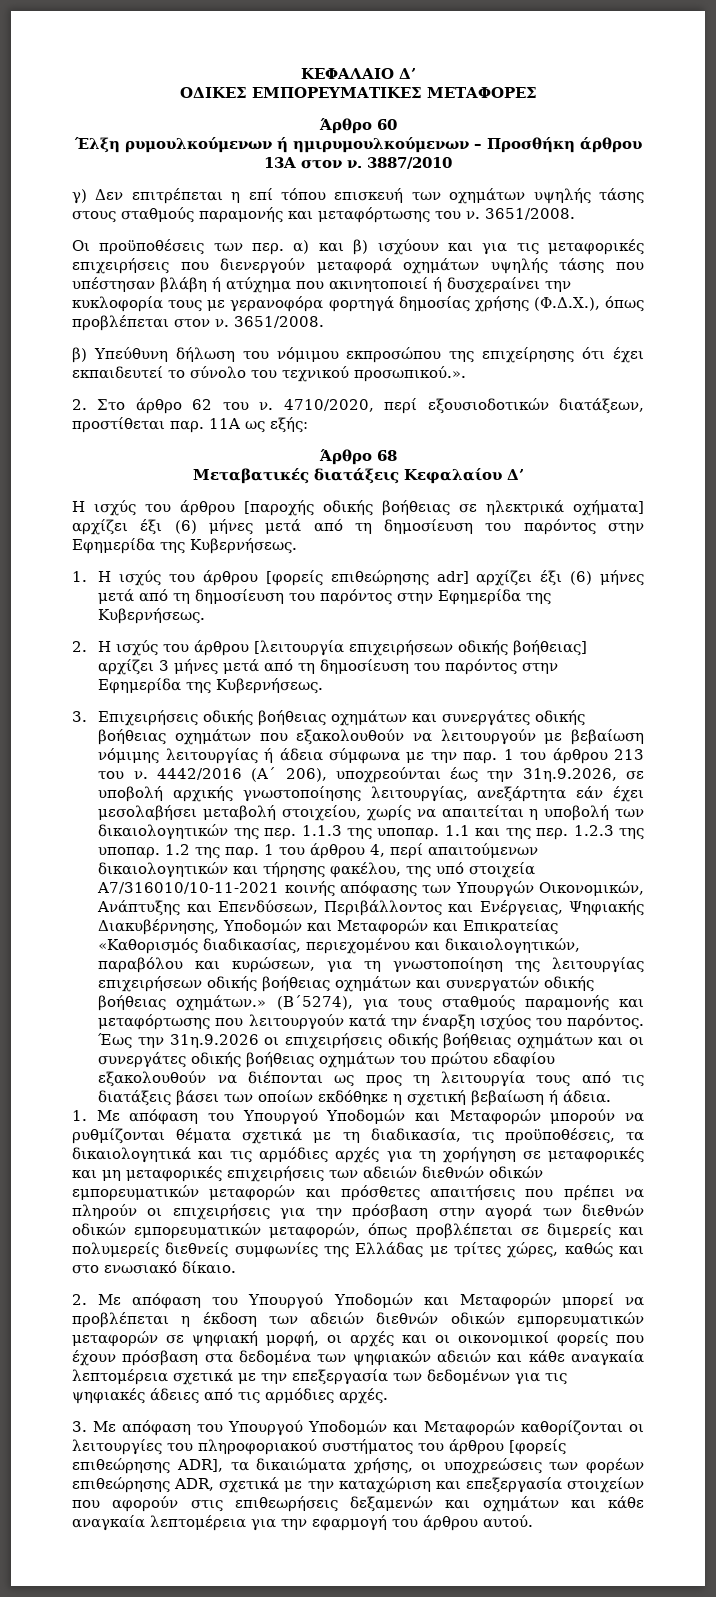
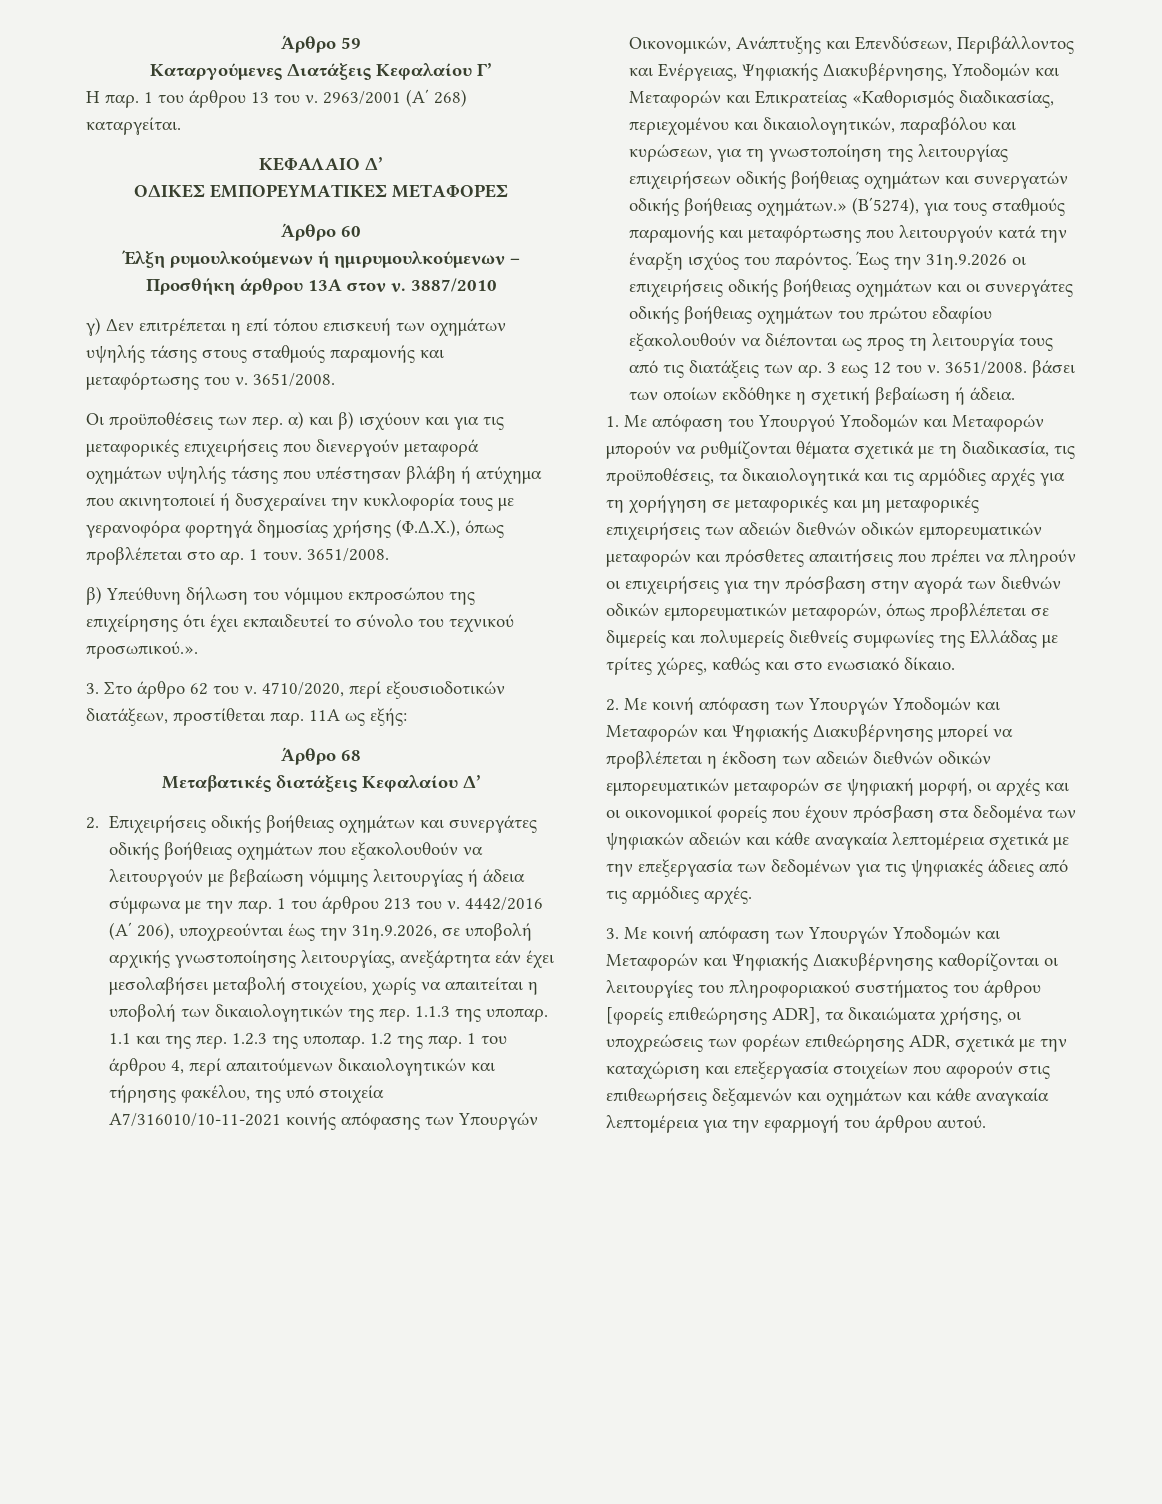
+ Άρθρο 59
+ Καταργούμενες Διατάξεις Κεφαλαίου Γ’
+ Η παρ. 1 του άρθρου 13 του ν. 2963/2001 (Α΄ 268) καταργείται.
- Οι προϋποθέσεις των περ. α) και β) ισχύουν και για τις μεταφορικές επιχειρήσεις που διενεργούν μεταφορά οχημάτων υψηλής τάσης που υπέστησαν βλάβη ή ατύχημα που ακινητοποιεί ή δυσχεραίνει την κυκλοφορία τους με γερανοφόρα φορτηγά δημοσίας χρήσης (Φ.Δ.Χ.), όπως προβλέπεται στον ν.
+ Οι προϋποθέσεις των περ. α) και β) ισχύουν και για τις μεταφορικές επιχειρήσεις που διενεργούν μεταφορά οχημάτων υψηλής τάσης που υπέστησαν βλάβη ή ατύχημα που ακινητοποιεί ή δυσχεραίνει την κυκλοφορία τους με γερανοφόρα φορτηγά δημοσίας χρήσης (Φ.Δ.Χ.), όπως προβλέπεται στο αρ. 1 τουν.
- 2. Στο άρθρο 62 του ν.
+ 3. Στο άρθρο 62 του ν.
- Η ισχύς του άρθρου [παροχής οδικής βοήθειας σε ηλεκτρικά οχήματα] αρχίζει έξι (6) μήνες μετά από τη δημοσίευση του παρόντος στην Εφημερίδα της Κυβερνήσεως.
- 1. Η ισχύς του άρθρου [φορείς επιθεώρησης adr] αρχίζει έξι (6) μήνες μετά από τη δημοσίευση του παρόντος στην Εφημερίδα της Κυβερνήσεως.
- 2. Η ισχύς του άρθρου [λειτουργία επιχειρήσεων οδικής βοήθειας] αρχίζει 3 μήνες μετά από τη δημοσίευση του παρόντος στην Εφημερίδα της Κυβερνήσεως.
- 3. Επιχειρήσεις οδικής βοήθειας οχημάτων και συνεργάτες οδικής βοήθειας οχημάτων που εξακολουθούν να λειτουργούν με βεβαίωση νόμιμης λειτουργίας ή άδεια σύμφωνα με την παρ.
+ 2. Επιχειρήσεις οδικής βοήθειας οχημάτων και συνεργάτες οδικής βοήθειας οχημάτων που εξακολουθούν να λειτουργούν με βεβαίωση νόμιμης λειτουργίας ή άδεια σύμφωνα με την παρ.
- Έως την 31η.9.2026 οι επιχειρήσεις οδικής βοήθειας οχημάτων και οι συνεργάτες οδικής βοήθειας οχημάτων του πρώτου εδαφίου εξακολουθούν να διέπονται ως προς τη λειτουργία τους από τις διατάξεις βάσει των οποίων εκδόθηκε η σχετική βεβαίωση ή άδεια.
+ Έως την 31η.9.2026 οι επιχειρήσεις οδικής βοήθειας οχημάτων και οι συνεργάτες οδικής βοήθειας οχημάτων του πρώτου εδαφίου εξακολουθούν να διέπονται ως προς τη λειτουργία τους από τις διατάξεις των αρ. 3 εως 12 του ν. 3651/2008. βάσει των οποίων εκδόθηκε η σχετική βεβαίωση ή άδεια.
- 2. Με απόφαση του Υπουργού Υποδομών και Μεταφορών μπορεί να προβλέπεται η έκδοση των αδειών διεθνών οδικών εμπορευματικών μεταφορών σε ψηφιακή μορφή, οι αρχές και οι οικονομικοί φορείς που έχουν πρόσβαση στα δεδομένα των ψηφιακών αδειών και κάθε αναγκαία λεπτομέρεια σχετικά με την επεξεργασία των δεδομένων για τις ψηφιακές άδειες από τις αρμόδιες αρχές.
+ 2. Με κοινή απόφαση των Υπουργών Υποδομών και Μεταφορών και Ψηφιακής Διακυβέρνησης μπορεί να προβλέπεται η έκδοση των αδειών διεθνών οδικών εμπορευματικών μεταφορών σε ψηφιακή μορφή, οι αρχές και οι οικονομικοί φορείς που έχουν πρόσβαση στα δεδομένα των ψηφιακών αδειών και κάθε αναγκαία λεπτομέρεια σχετικά με την επεξεργασία των δεδομένων για τις ψηφιακές άδειες από τις αρμόδιες αρχές.
- 3. Με απόφαση του Υπουργού Υποδομών και Μεταφορών καθορίζονται οι λειτουργίες του πληροφοριακού συστήματος του άρθρου [φορείς επιθεώρησης ADR], τα δικαιώματα χρήσης, οι υποχρεώσεις των φορέων επιθεώρησης ADR, σχετικά με την καταχώριση και επεξεργασία στοιχείων που αφορούν στις επιθεωρήσεις δεξαμενών και οχημάτων και κάθε αναγκαία λεπτομέρεια για την εφαρμογή του άρθρου αυτού.
+ 3. Με κοινή απόφαση των Υπουργών Υποδομών και Μεταφορών και Ψηφιακής Διακυβέρνησης καθορίζονται οι λειτουργίες του πληροφοριακού συστήματος του άρθρου [φορείς επιθεώρησης ADR], τα δικαιώματα χρήσης, οι υποχρεώσεις των φορέων επιθεώρησης ADR, σχετικά με την καταχώριση και επεξεργασία στοιχείων που αφορούν στις επιθεωρήσεις δεξαμενών και οχημάτων και κάθε αναγκαία λεπτομέρεια για την εφαρμογή του άρθρου αυτού.

